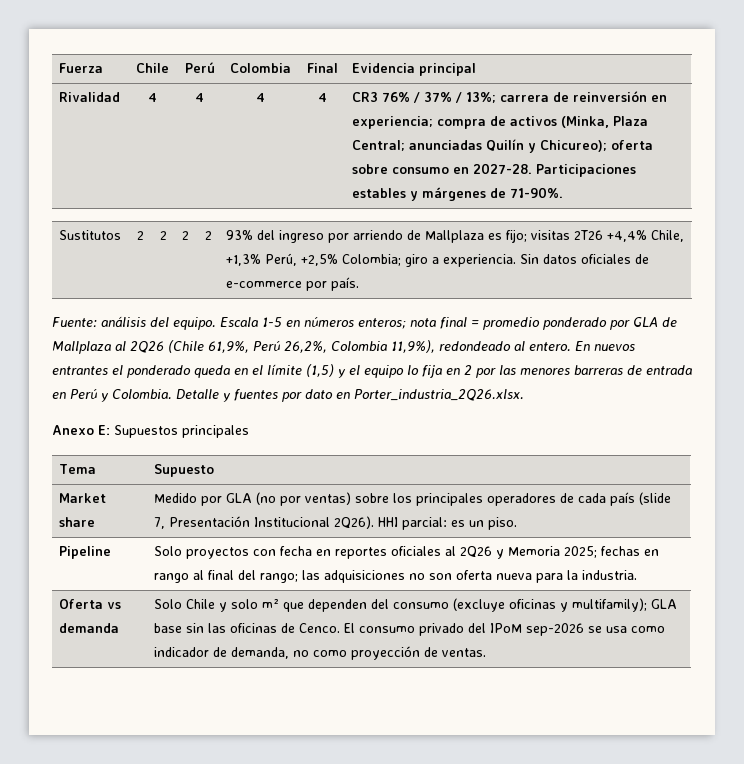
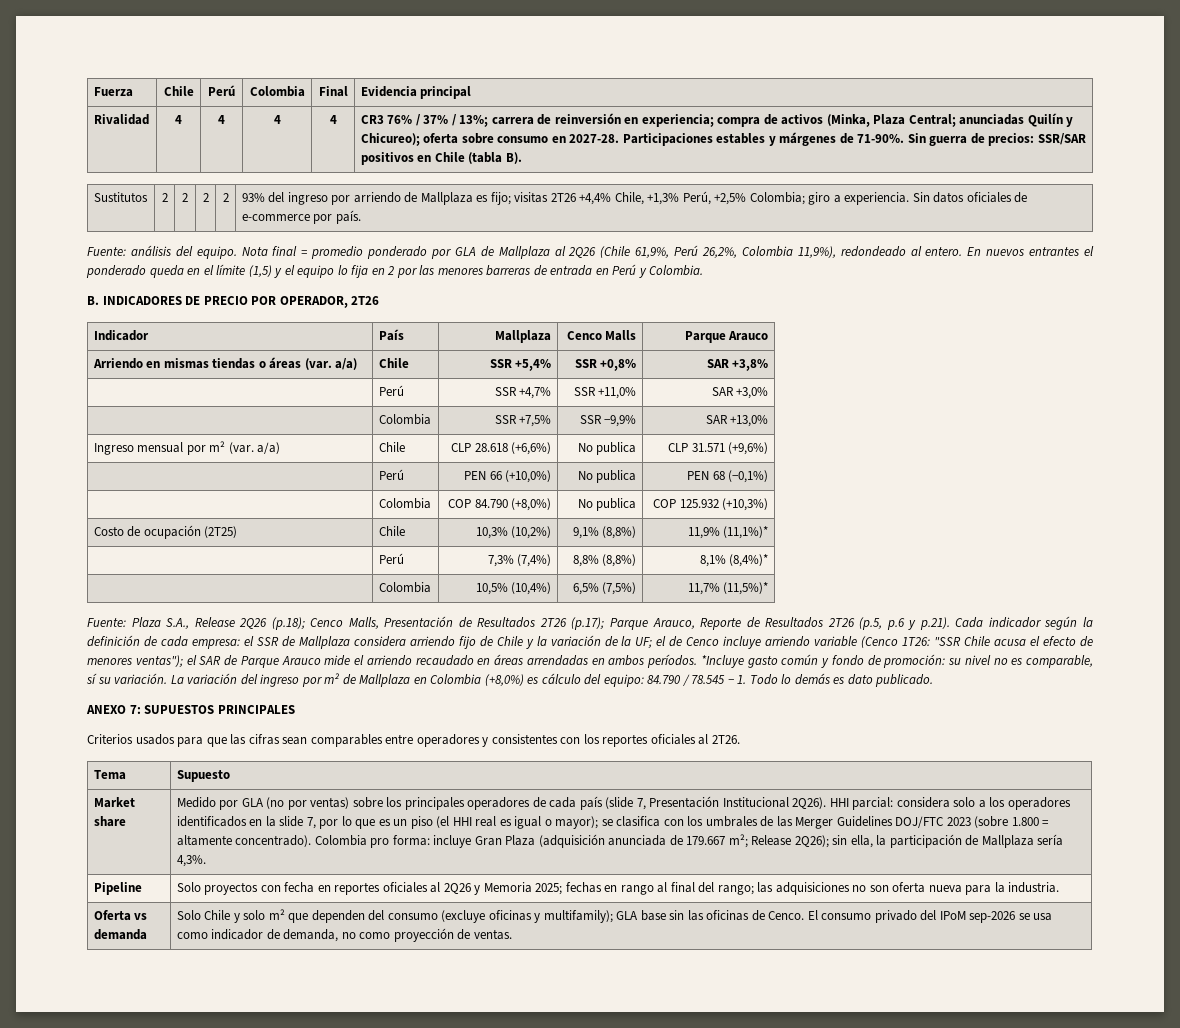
+ Sin guerra de precios: SSR/SAR positivos en Chile (tabla B).
- Escala 1-5 en números enteros; nota final = promedio ponderado por GLA de Mallplaza al 2Q26 (Chile 61,9%, Perú 26,2%, Colombia 11,9%), redondeado al entero.
+ Nota final = promedio ponderado por GLA de Mallplaza al 2Q26 (Chile 61,9%, Perú 26,2%, Colombia 11,9%), redondeado al entero.
- En nuevos entrantes el ponderado queda en el límite (1,5) y el equipo lo fija en 2 por las menores barreras de entrada en Perú y Colombia. Detalle y fuentes por dato en Porter_industria_2Q26.xlsx.
- Anexo E: Supuestos principales
+ En nuevos entrantes el ponderado queda en el límite (1,5) y el equipo lo fija en 2 por las menores barreras de entrada en Perú y Colombia.
+ B. INDICADORES DE PRECIO POR OPERADOR, 2T26
+ Indicador | País | Mallplaza | Cenco Malls | Parque Arauco
+ Arriendo en mismas tiendas o áreas (var. a/a) | Chile | SSR +5,4% | SSR +0,8% | SAR +3,8%
+ | Perú | SSR +4,7% | SSR +11,0% | SAR +3,0%
+ | Colombia | SSR +7,5% | SSR −9,9% | SAR +13,0%
+ Ingreso mensual por m² (var. a/a) | Chile | CLP 28.618 (+6,6%) | No publica | CLP 31.571 (+9,6%)
+ | Perú | PEN 66 (+10,0%) | No publica | PEN 68 (−0,1%)
+ | Colombia | COP 84.790 (+8,0%) | No publica | COP 125.932 (+10,3%)
+ Costo de ocupación (2T25) | Chile | 10,3% (10,2%) | 9,1% (8,8%) | 11,9% (11,1%)*
+ | Perú | 7,3% (7,4%) | 8,8% (8,8%) | 8,1% (8,4%)*
+ | Colombia | 10,5% (10,4%) | 6,5% (7,5%) | 11,7% (11,5%)*
+ Fuente: Plaza S.A., Release 2Q26 (p.18); Cenco Malls, Presentación de Resultados 2T26 (p.17); Parque Arauco, Reporte de Resultados 2T26 (p.5, p.6 y p.21). Cada indicador según la definición de cada empresa: el SSR de Mallplaza considera arriendo fijo de Chile y la variación de la UF; el de Cenco incluye arriendo variable (Cenco 1T26: "SSR Chile acusa el efecto de menores ventas"); el SAR de Parque Arauco mide el arriendo recaudado en áreas arrendadas en ambos períodos. *Incluye gasto común y fondo de promoción: su nivel no es comparable, sí su variación. La variación del ingreso por m² de Mallplaza en Colombia (+8,0%) es cálculo del equipo: 84.790 / 78.545 − 1. Todo lo demás es dato publicado.
+ ANEXO 7: SUPUESTOS PRINCIPALES
+ Criterios usados para que las cifras sean comparables entre operadores y consistentes con los reportes oficiales al 2T26.
- HHI parcial: es un piso.
+ HHI parcial: considera solo a los operadores identificados en la slide 7, por lo que es un piso (el HHI real es igual o mayor); se clasifica con los umbrales de las Merger Guidelines DOJ/FTC 2023 (sobre 1.800 = altamente concentrado). Colombia pro forma: incluye Gran Plaza (adquisición anunciada de 179.667 m²; Release 2Q26); sin ella, la participación de Mallplaza sería 4,3%.

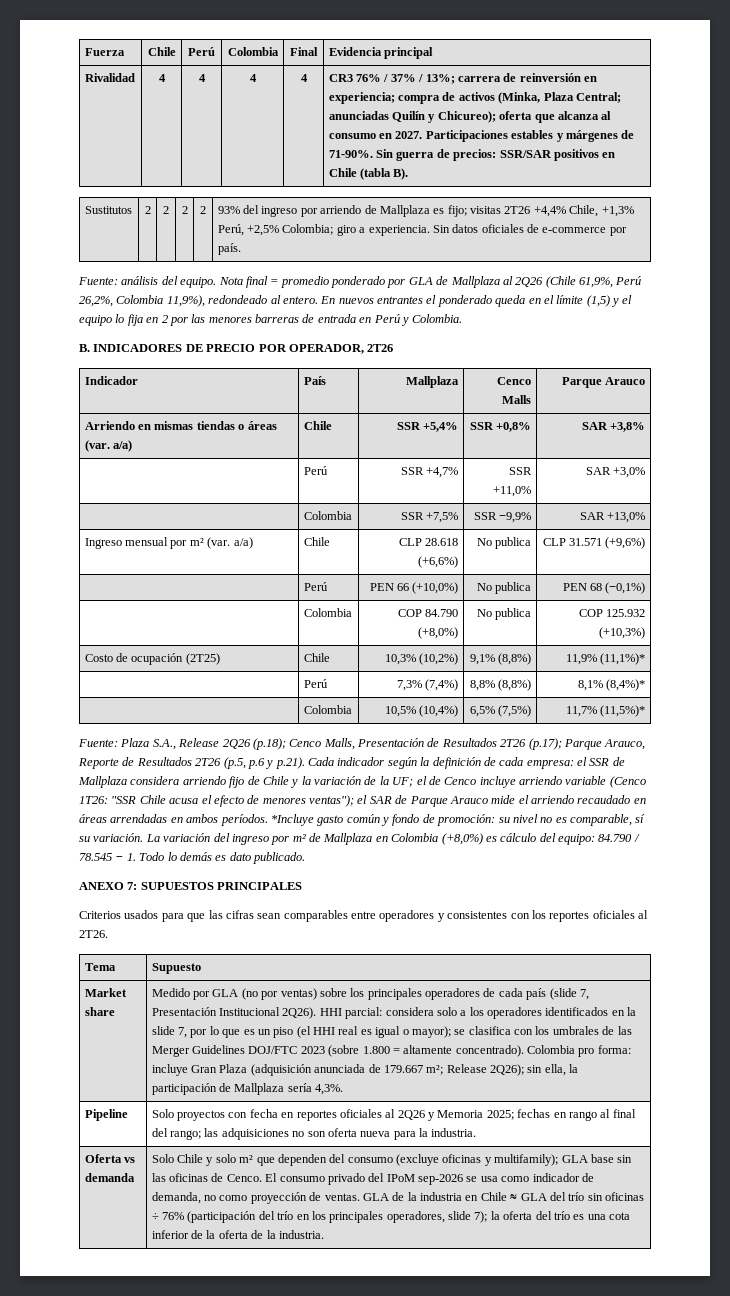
- CR3 76% / 37% / 13%; carrera de reinversión en experiencia; compra de activos (Minka, Plaza Central; anunciadas Quilín y Chicureo); oferta sobre consumo en 2027-28.
+ CR3 76% / 37% / 13%; carrera de reinversión en experiencia; compra de activos (Minka, Plaza Central; anunciadas Quilín y Chicureo); oferta que alcanza al consumo en 2027.
+ GLA de la industria en Chile ≈ GLA del trío sin oficinas ÷ 76% (participación del trío en los principales operadores, slide 7); la oferta del trío es una cota inferior de la oferta de la industria.

